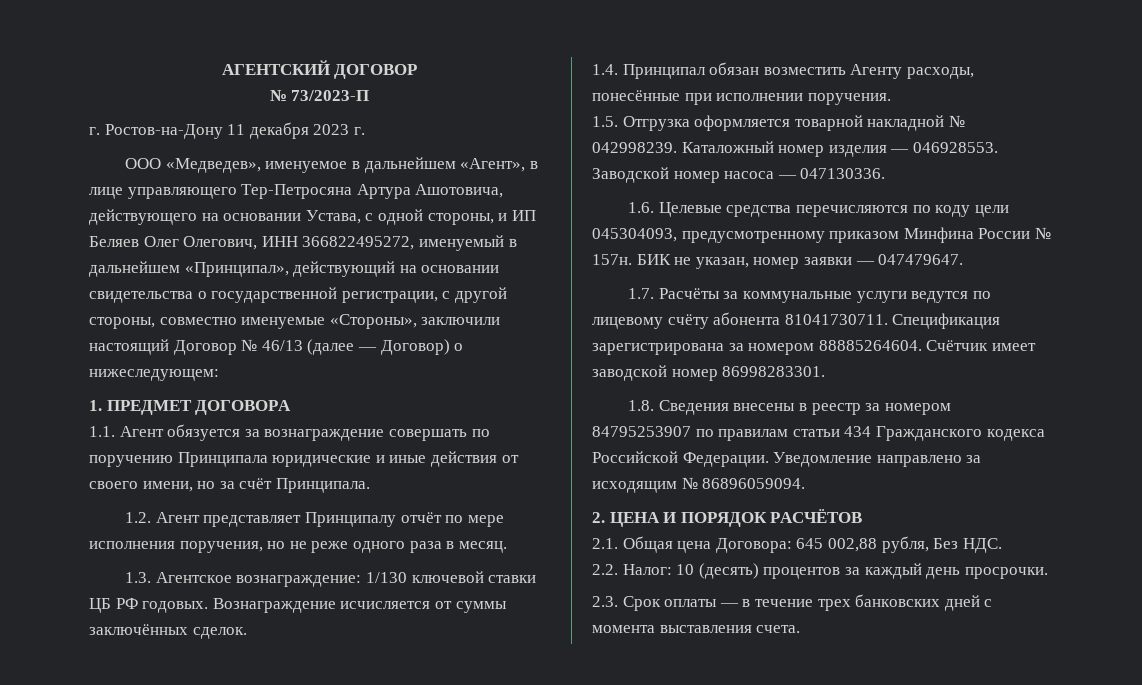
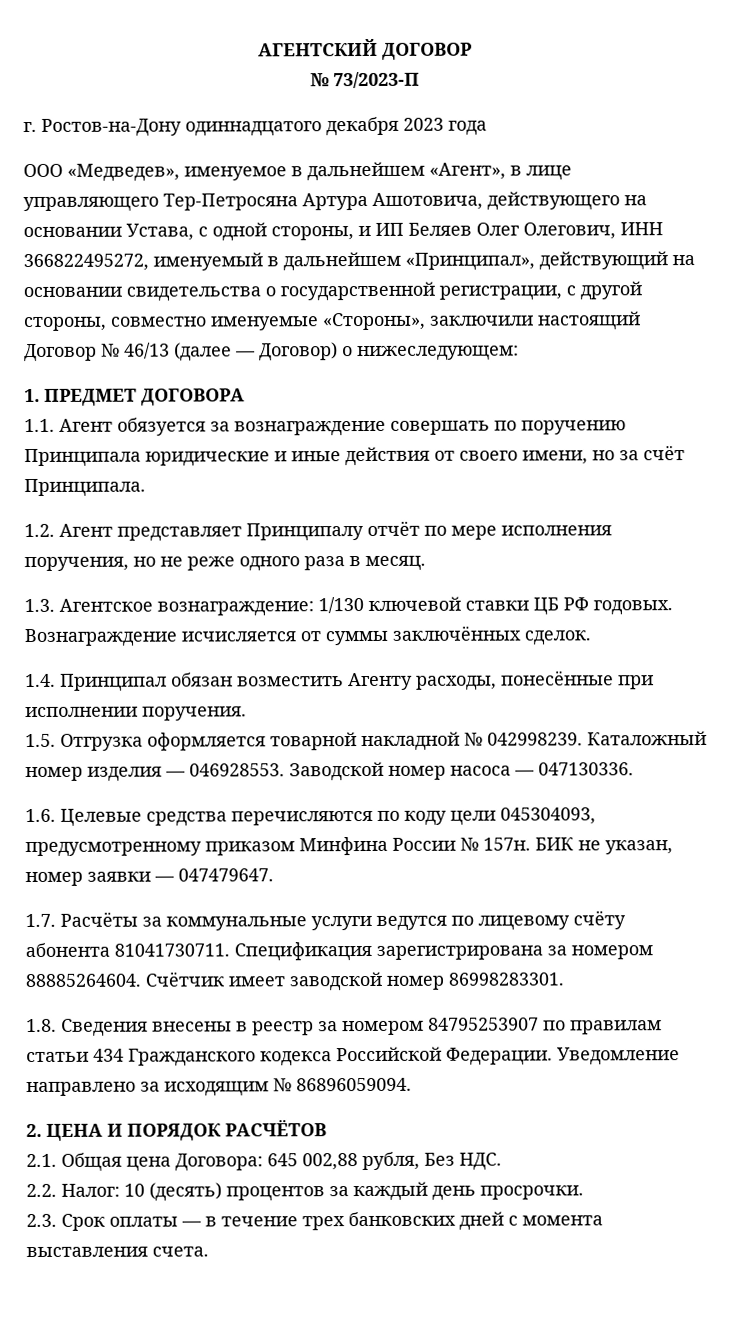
- г. Ростов-на-Дону 11 декабря 2023 г.
+ г. Ростов-на-Дону одиннадцатого декабря 2023 года

